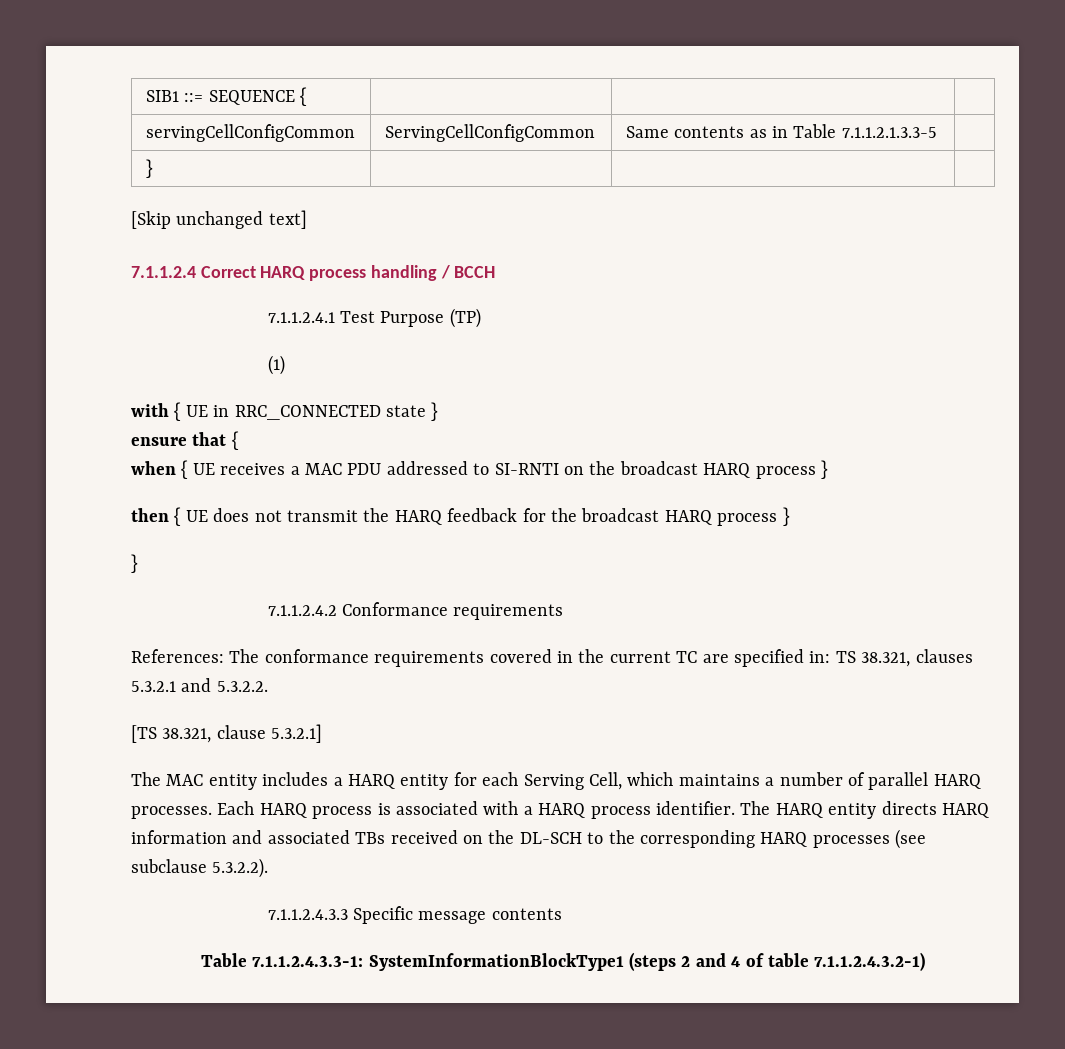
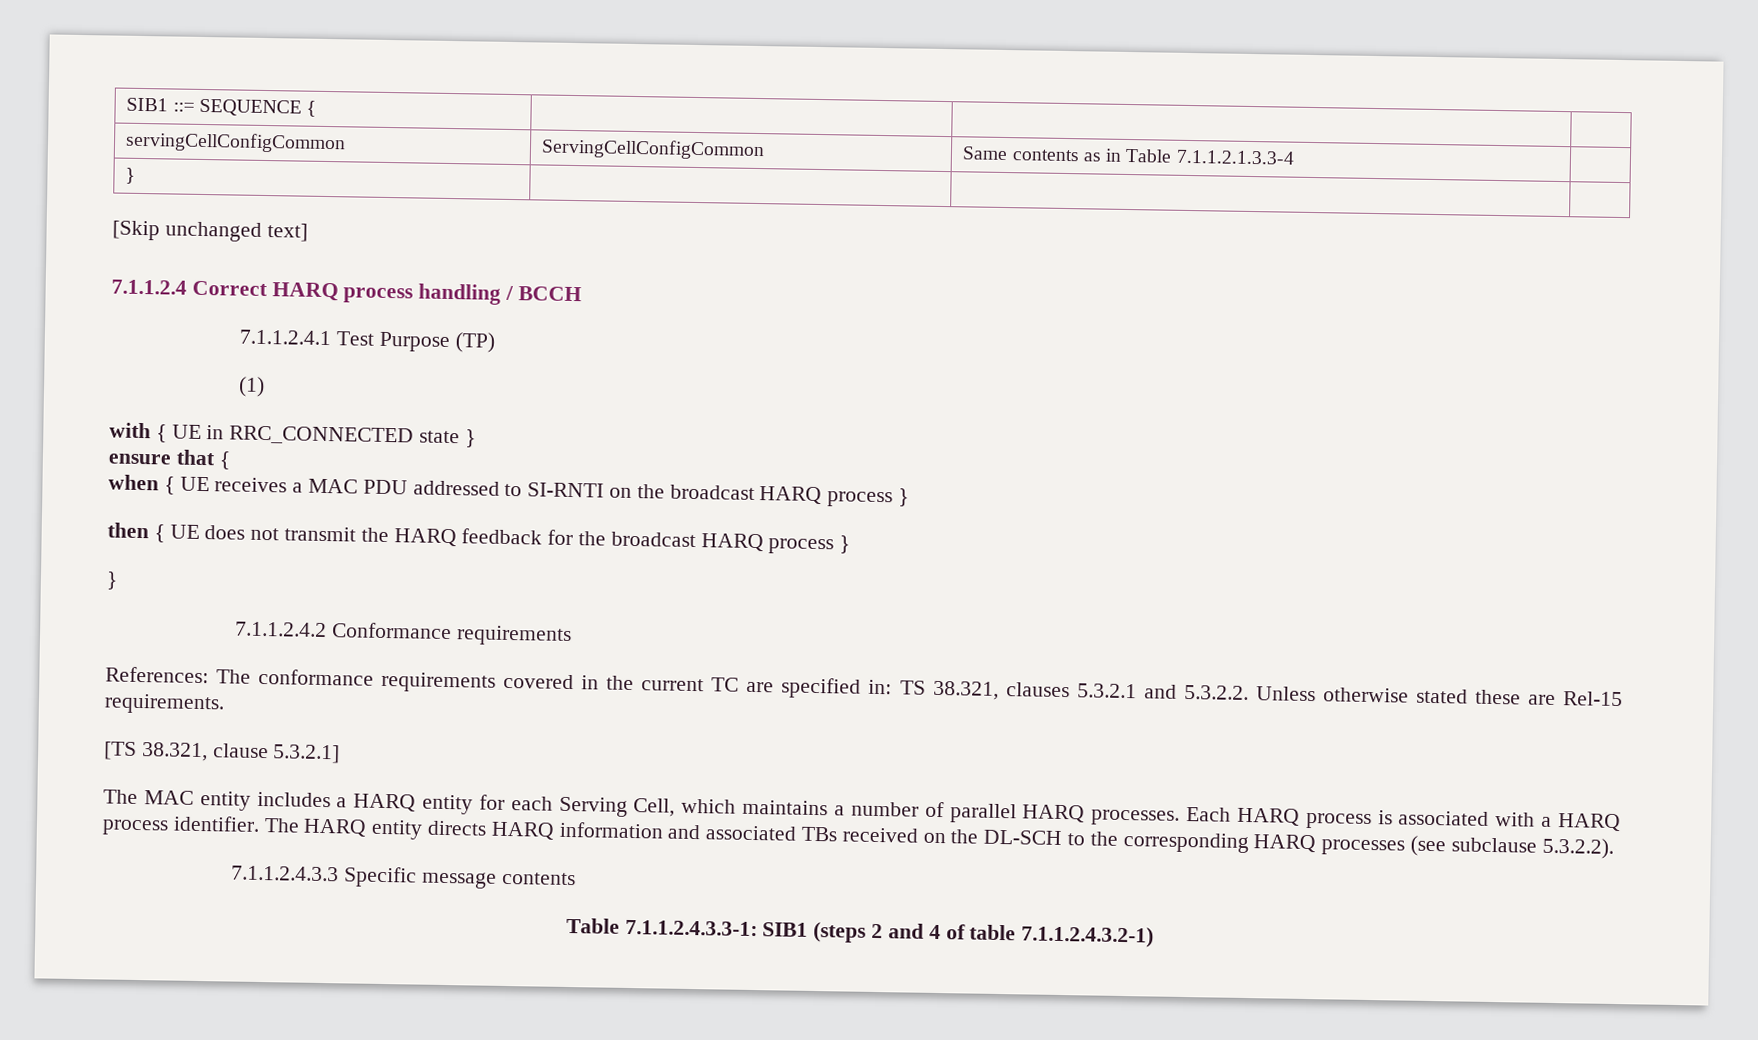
- servingCellConfigCommon | ServingCellConfigCommon | Same contents as in Table 7.1.1.2.1.3.3-5 |
+ servingCellConfigCommon | ServingCellConfigCommon | Same contents as in Table 7.1.1.2.1.3.3-4 |
- References: The conformance requirements covered in the current TC are specified in: TS 38.321, clauses 5.3.2.1 and 5.3.2.2.
+ References: The conformance requirements covered in the current TC are specified in: TS 38.321, clauses 5.3.2.1 and 5.3.2.2. Unless otherwise stated these are Rel-15 requirements.
- Table 7.1.1.2.4.3.3-1: SystemInformationBlockType1 (steps 2 and 4 of table 7.1.1.2.4.3.2-1)
+ Table 7.1.1.2.4.3.3-1: SIB1 (steps 2 and 4 of table 7.1.1.2.4.3.2-1)

